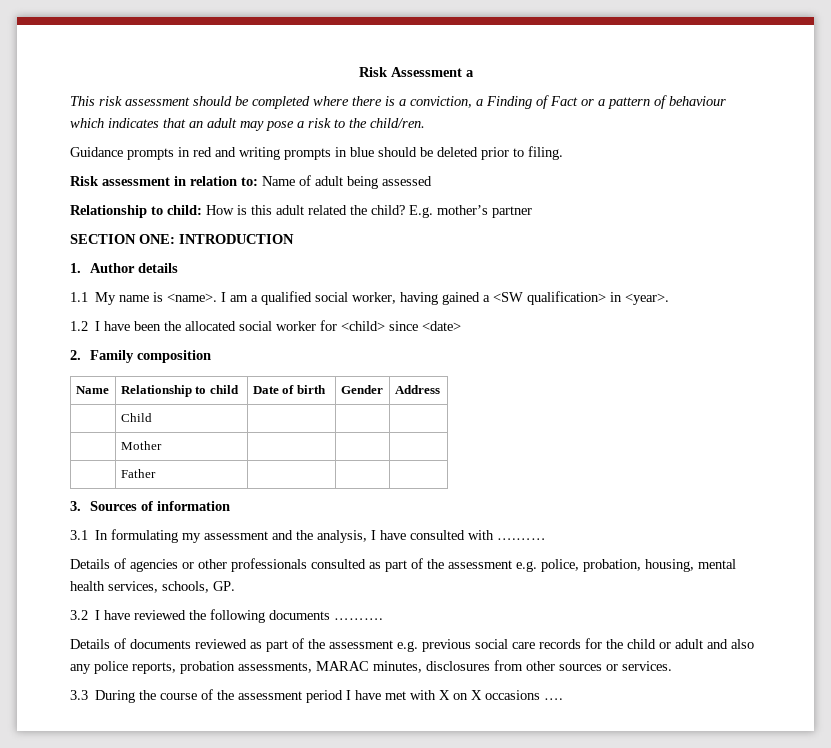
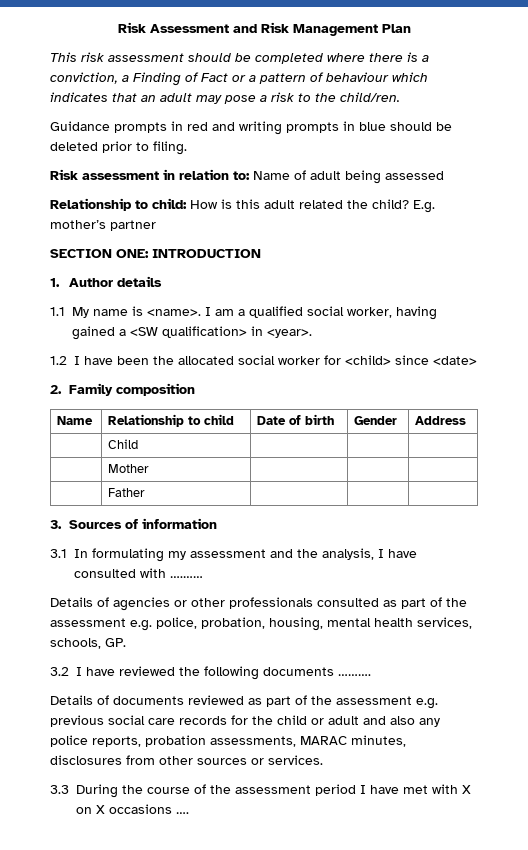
- Risk Assessment a
+ Risk Assessment and Risk Management Plan

